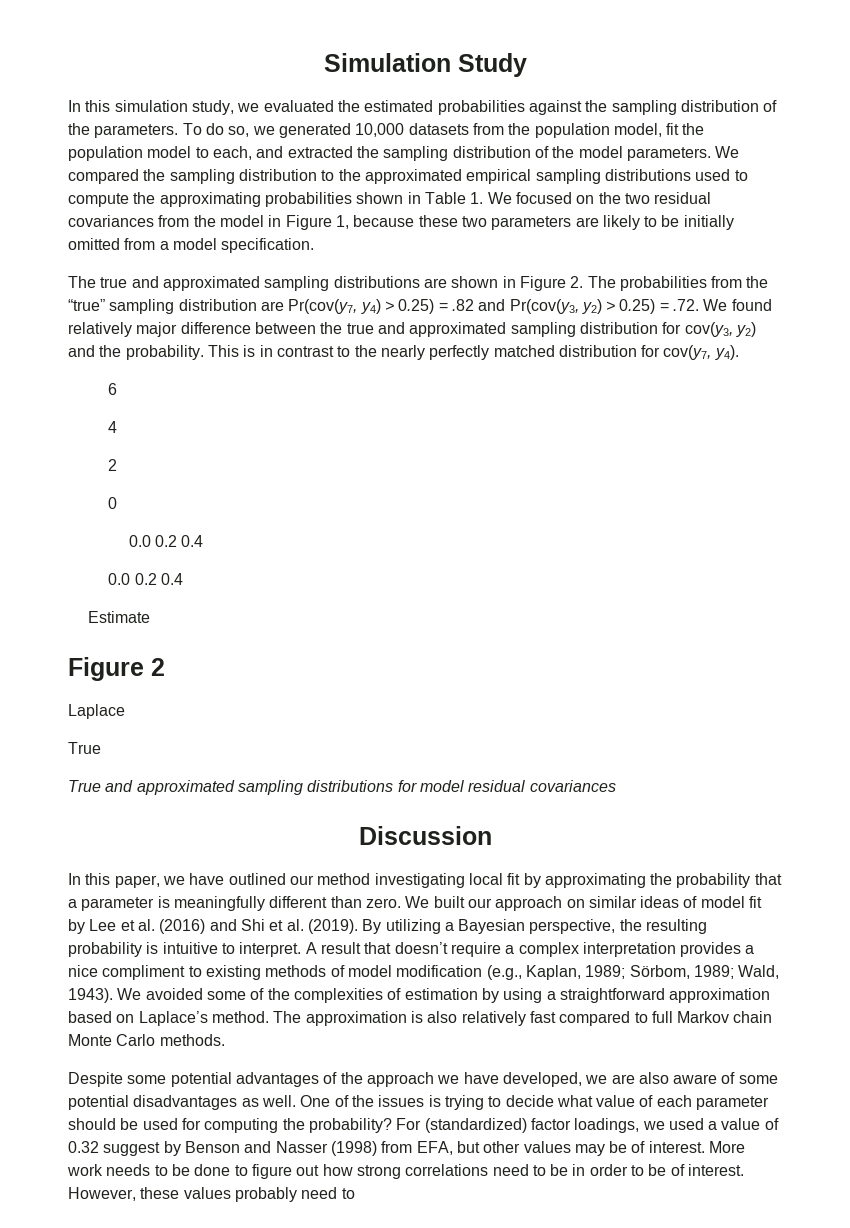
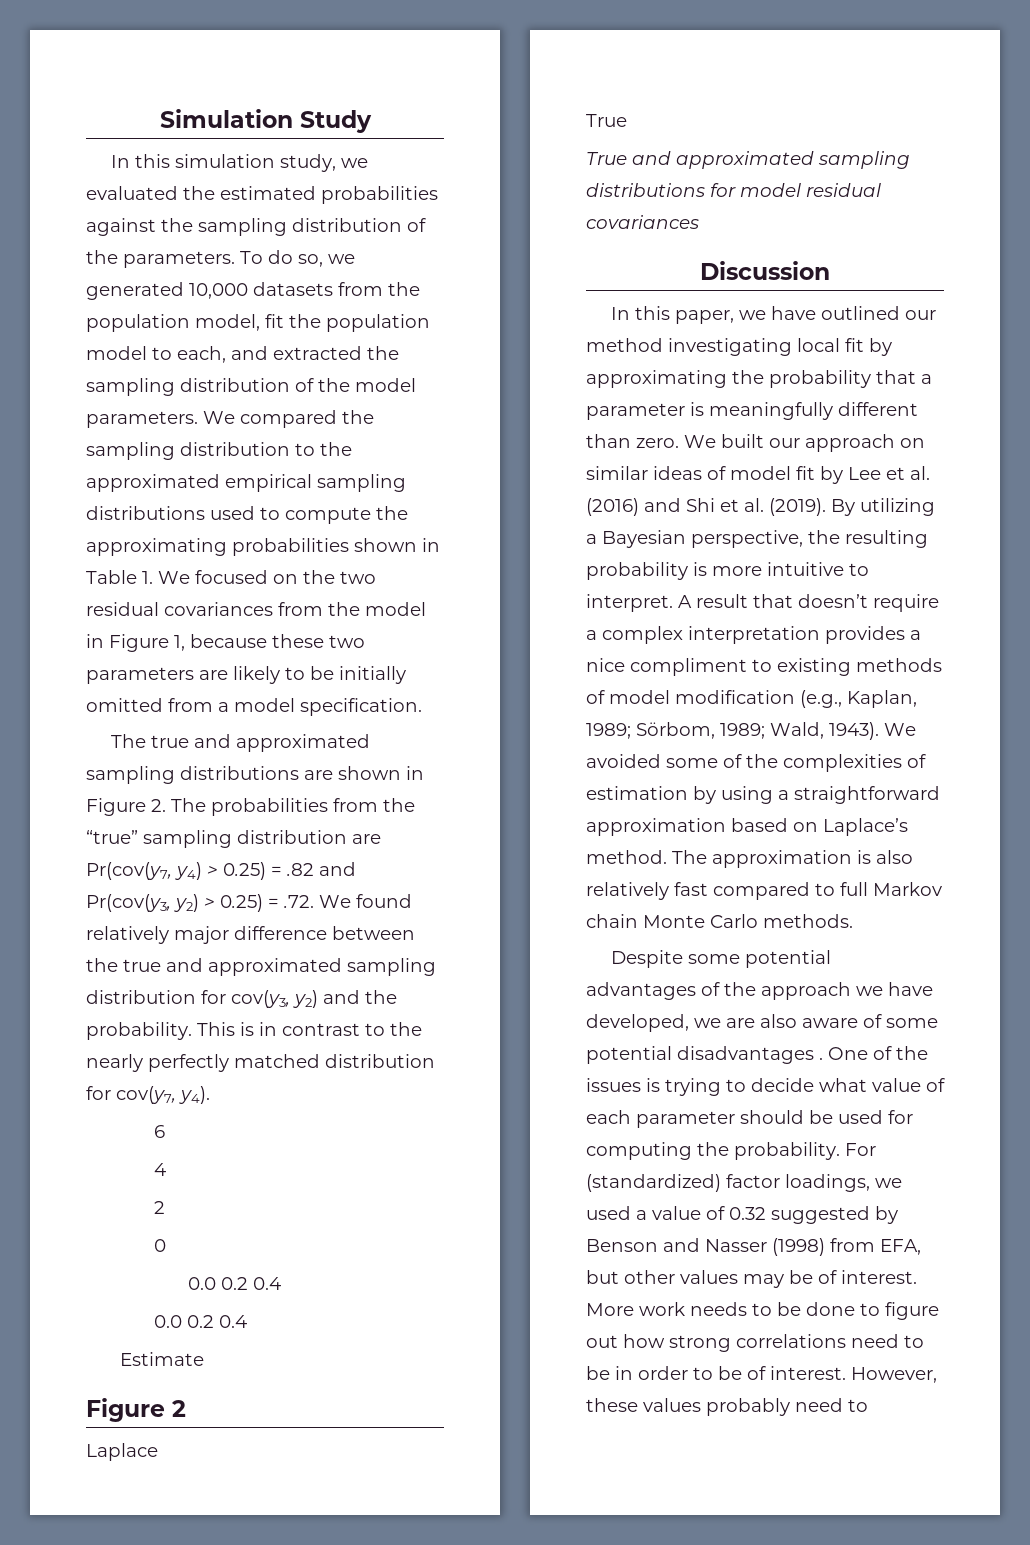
- By utilizing a Bayesian perspective, the resulting probability is intuitive to interpret.
+ By utilizing a Bayesian perspective, the resulting probability is more intuitive to interpret.
- Despite some potential advantages of the approach we have developed, we are also aware of some potential disadvantages as well.
+ Despite some potential advantages of the approach we have developed, we are also aware of some potential disadvantages .
- One of the issues is trying to decide what value of each parameter should be used for computing the probability?
+ One of the issues is trying to decide what value of each parameter should be used for computing the probability.
- For (standardized) factor loadings, we used a value of 0.32 suggest by Benson and Nasser (1998) from EFA, but other values may be of interest.
+ For (standardized) factor loadings, we used a value of 0.32 suggested by Benson and Nasser (1998) from EFA, but other values may be of interest.

